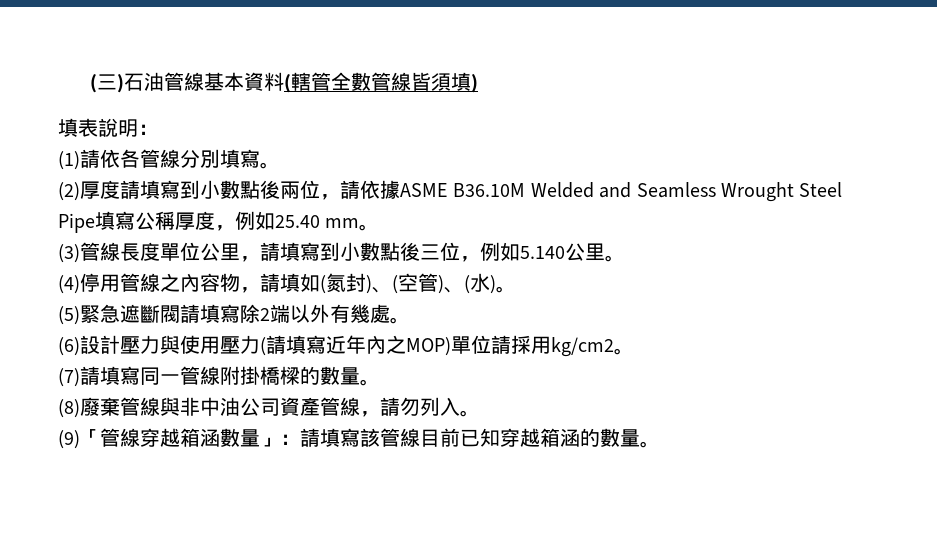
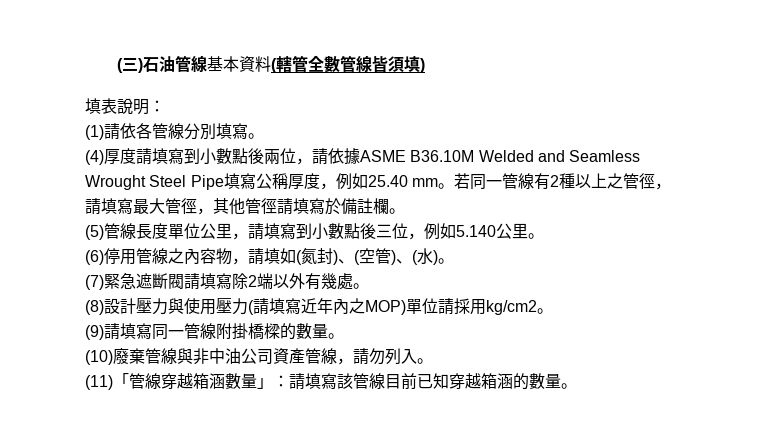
- (2)厚度請填寫到小數點後兩位，請依據ASME B36.10M Welded and Seamless Wrought Steel Pipe填寫公稱厚度，例如25.40 mm。
- (3)管線長度單位公里，請填寫到小數點後三位，例如5.140公里。
+ (4)厚度請填寫到小數點後兩位，請依據ASME B36.10M Welded and Seamless Wrought Steel Pipe填寫公稱厚度，例如25.40 mm。若同一管線有2種以上之管徑，請填寫最大管徑，其他管徑請填寫於備註欄。
+ (5)管線長度單位公里，請填寫到小數點後三位，例如5.140公里。
- (4)停用管線之內容物，請填如(氮封)、(空管)、(水)。
+ (6)停用管線之內容物，請填如(氮封)、(空管)、(水)。
- (5)緊急遮斷閥請填寫除2端以外有幾處。
+ (7)緊急遮斷閥請填寫除2端以外有幾處。
- (6)設計壓力與使用壓力(請填寫近年內之MOP)單位請採用kg/cm2。
+ (8)設計壓力與使用壓力(請填寫近年內之MOP)單位請採用kg/cm2。
- (7)請填寫同一管線附掛橋樑的數量。
+ (9)請填寫同一管線附掛橋樑的數量。
- (8)廢棄管線與非中油公司資產管線，請勿列入。
+ (10)廢棄管線與非中油公司資產管線，請勿列入。
- (9)「管線穿越箱涵數量」：請填寫該管線目前已知穿越箱涵的數量。
+ (11)「管線穿越箱涵數量」：請填寫該管線目前已知穿越箱涵的數量。

